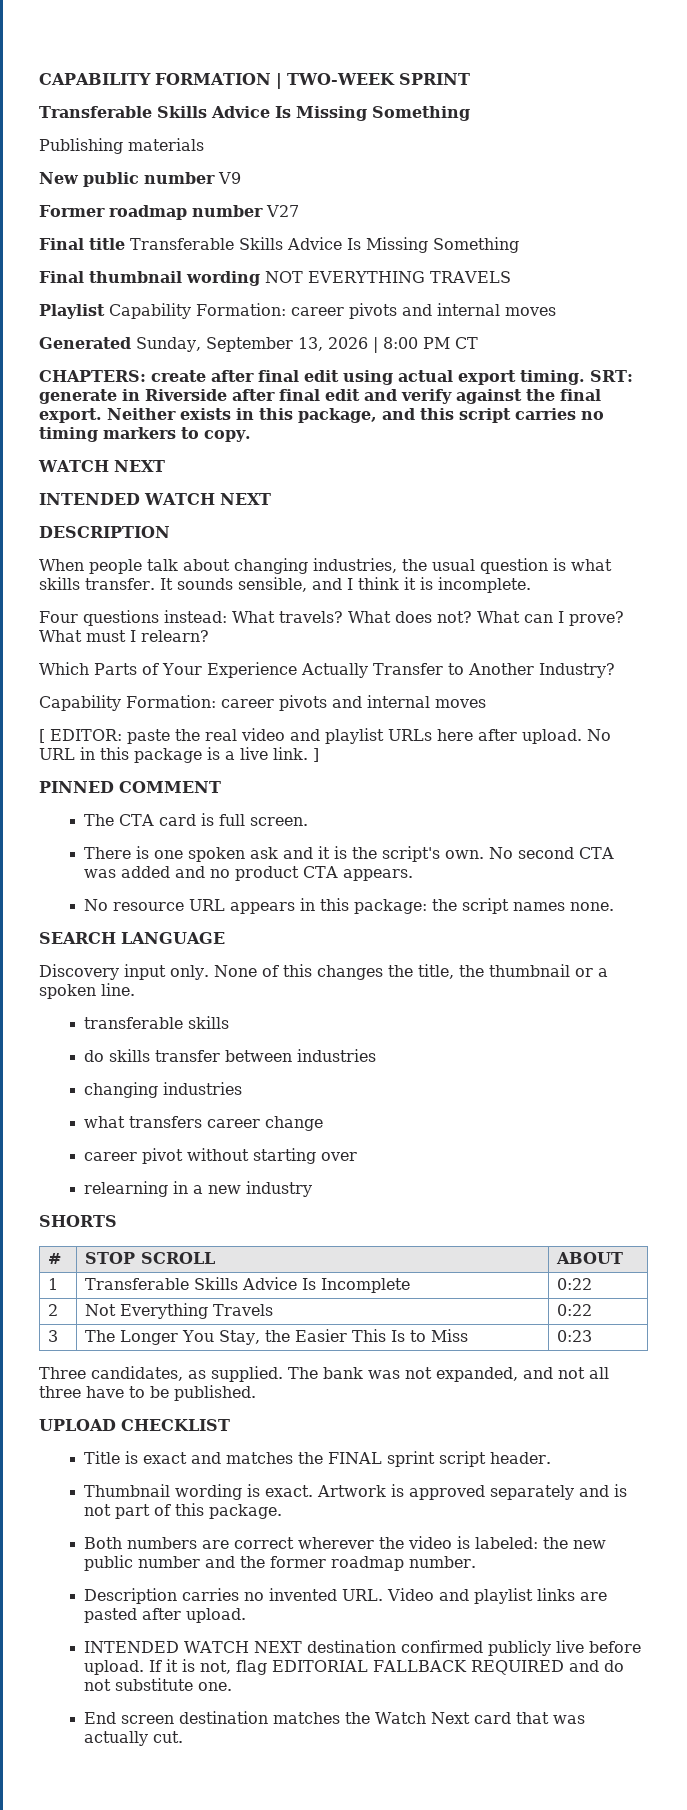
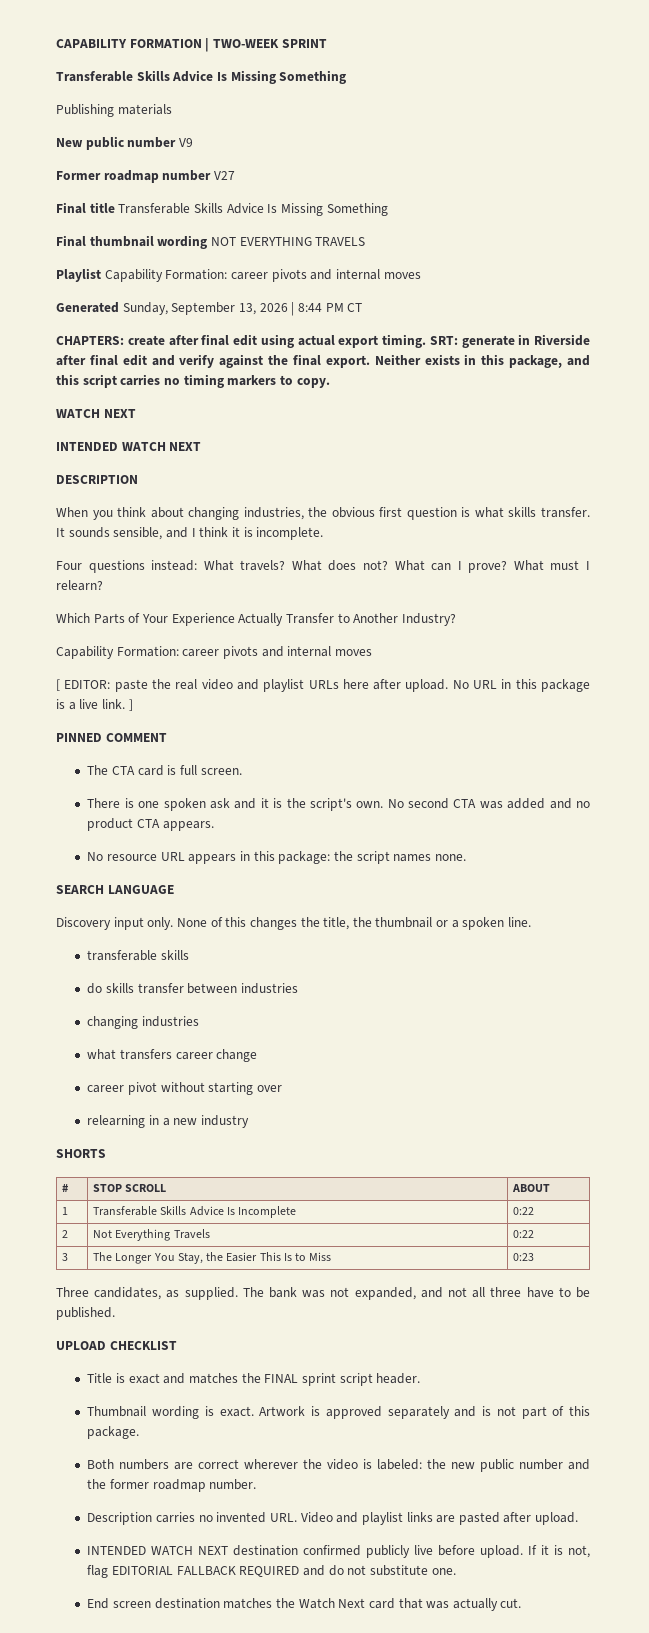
- Generated Sunday, September 13, 2026 | 8:00 PM CT
+ Generated Sunday, September 13, 2026 | 8:44 PM CT
- When people talk about changing industries, the usual question is what skills transfer.
+ When you think about changing industries, the obvious first question is what skills transfer.

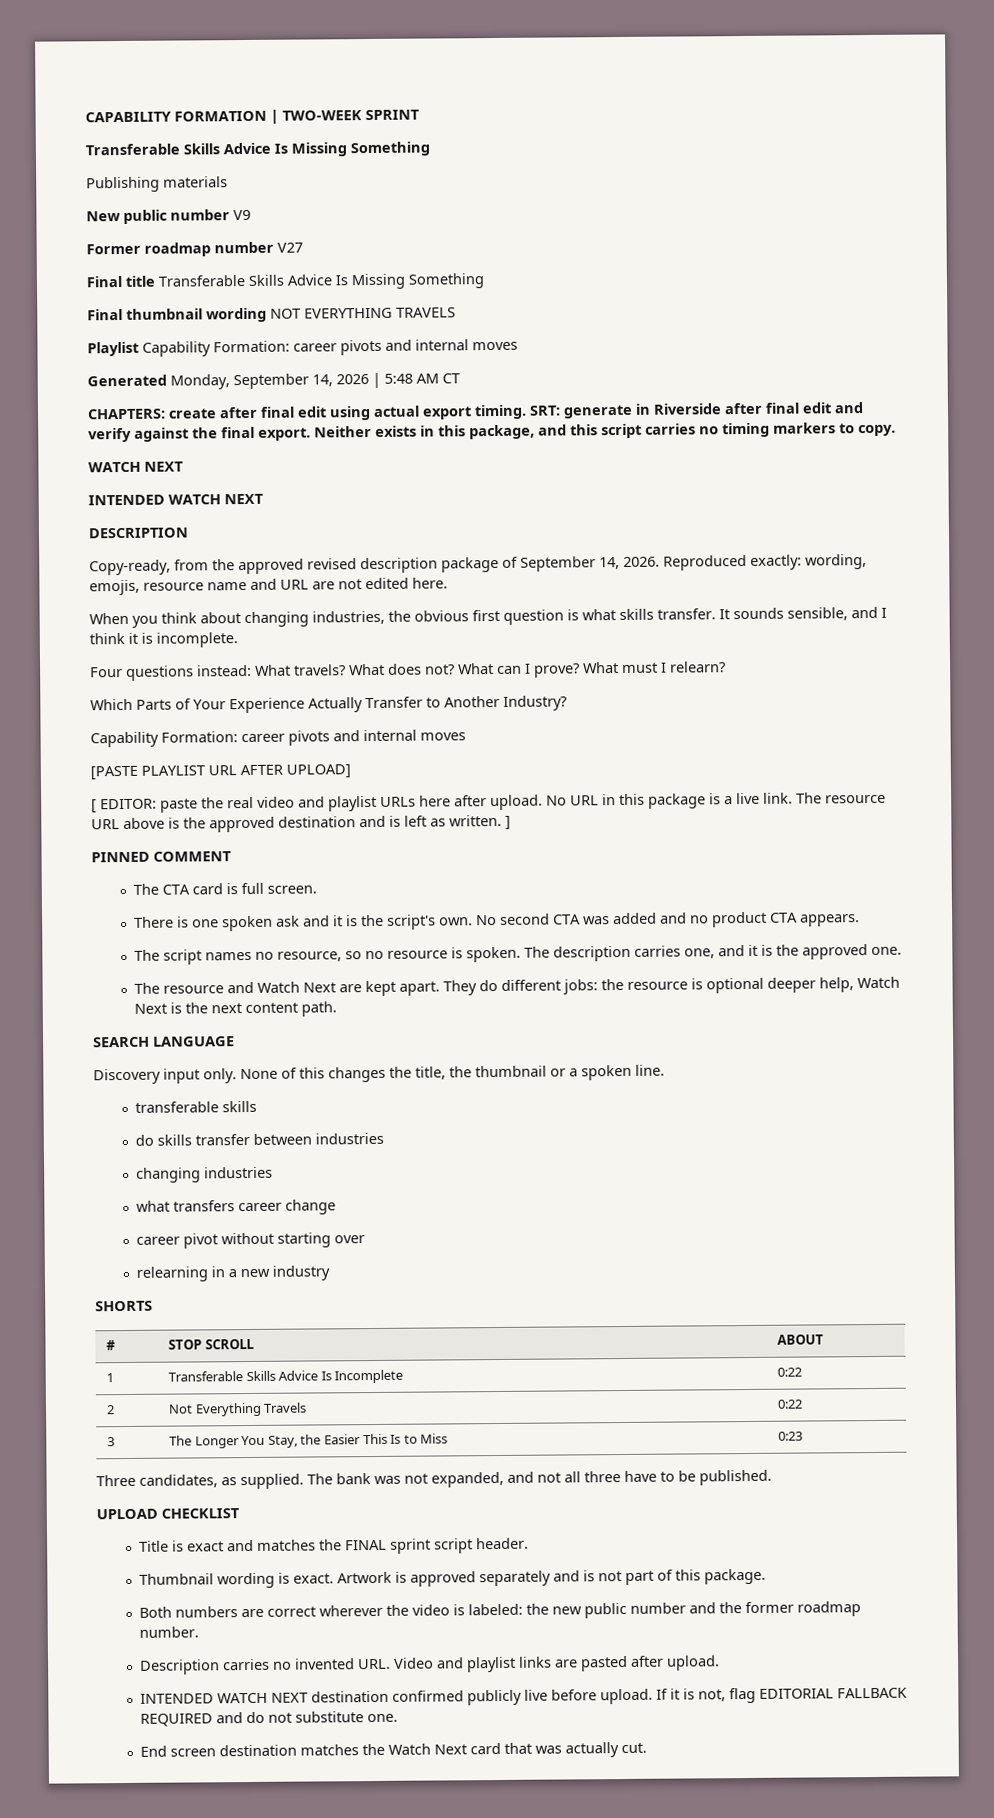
- Generated Sunday, September 13, 2026 | 8:44 PM CT
+ Generated Monday, September 14, 2026 | 5:48 AM CT
+ Copy-ready, from the approved revised description package of September 14, 2026. Reproduced exactly: wording, emojis, resource name and URL are not edited here.
+ [PASTE PLAYLIST URL AFTER UPLOAD]
- No URL in this package is a live link. ]
+ No URL in this package is a live link. The resource URL above is the approved destination and is left as written. ]
- No resource URL appears in this package: the script names none.
+ The script names no resource, so no resource is spoken. The description carries one, and it is the approved one.
+ The resource and Watch Next are kept apart. They do different jobs: the resource is optional deeper help, Watch Next is the next content path.

